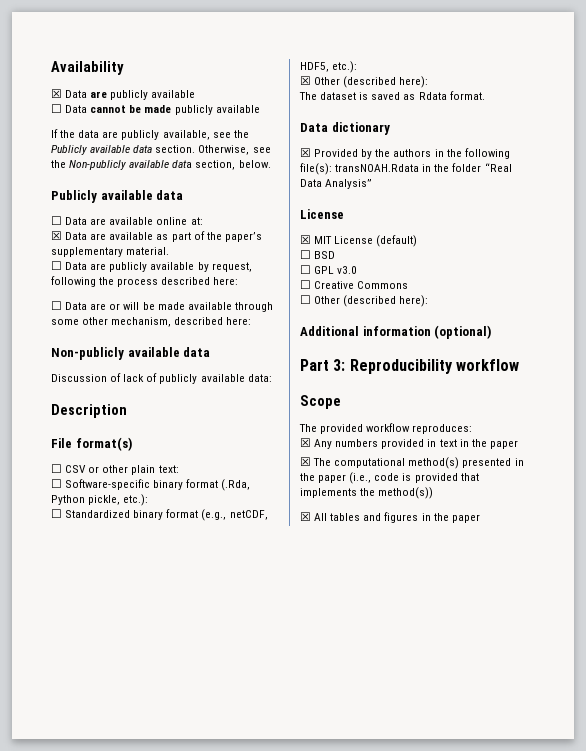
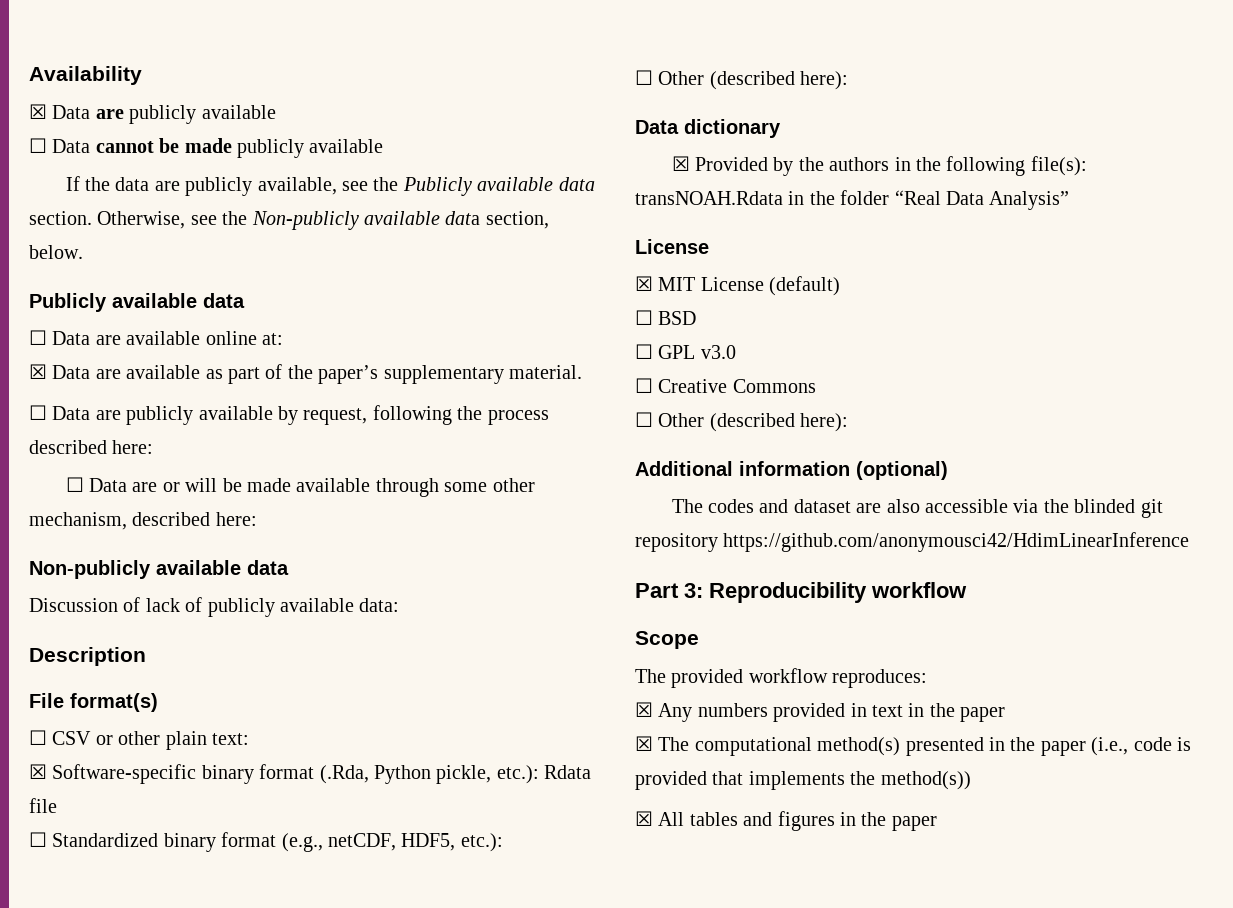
- ☐ Software-specific binary format (.Rda, Python pickle, etc.):
+ ☒ Software-specific binary format (.Rda, Python pickle, etc.): Rdata file
  ☐ Standardized binary format (e.g., netCDF, HDF5, etc.):
- ☒ Other (described here):
- The dataset is saved as Rdata format.
+ ☐ Other (described here):
+ The codes and dataset are also accessible via the blinded git repository https://github.com/anonymousci42/HdimLinearInference

